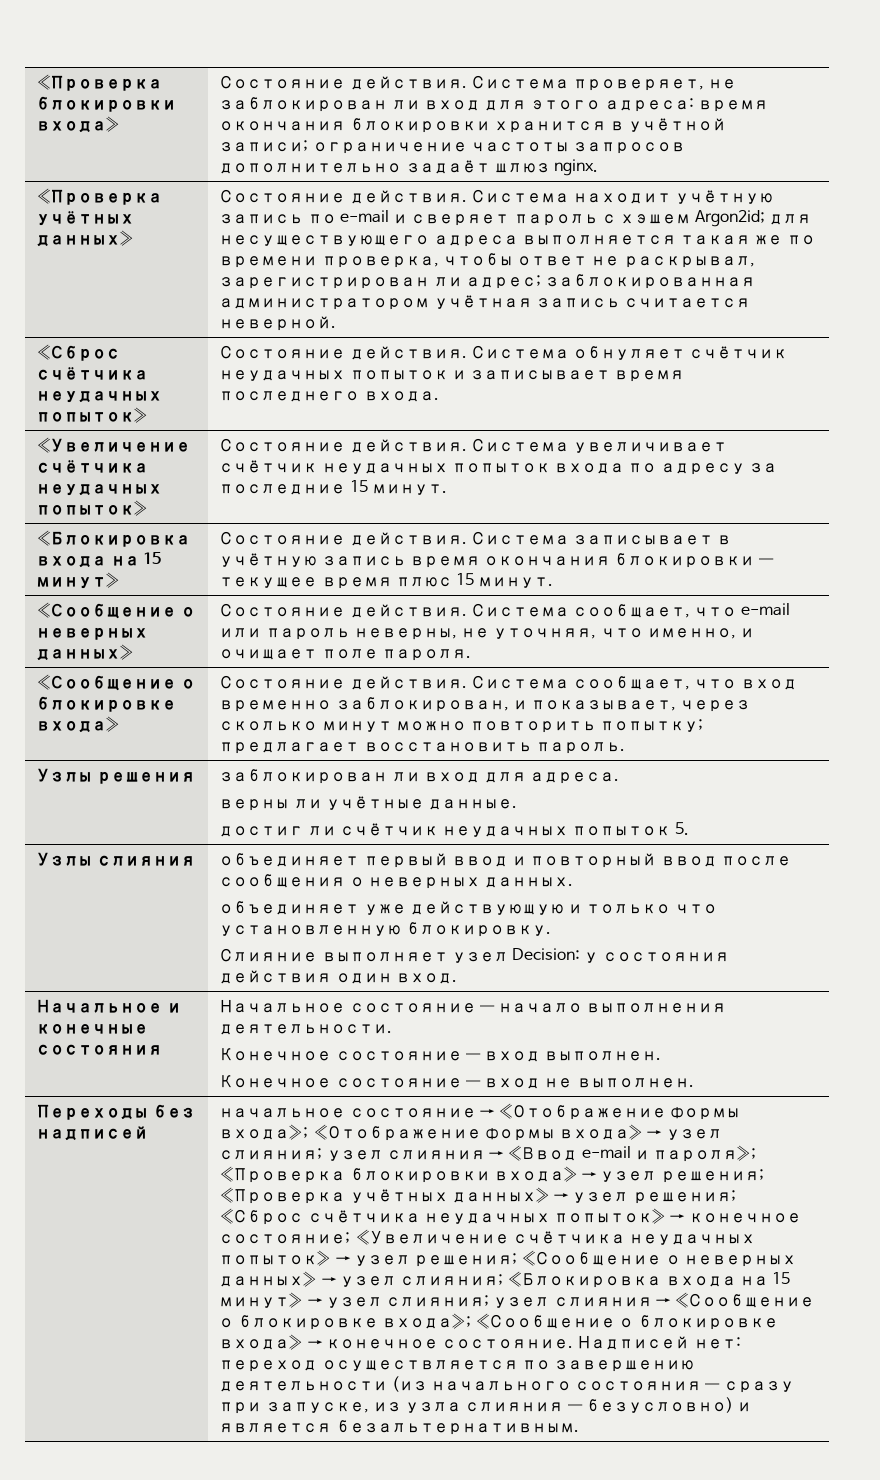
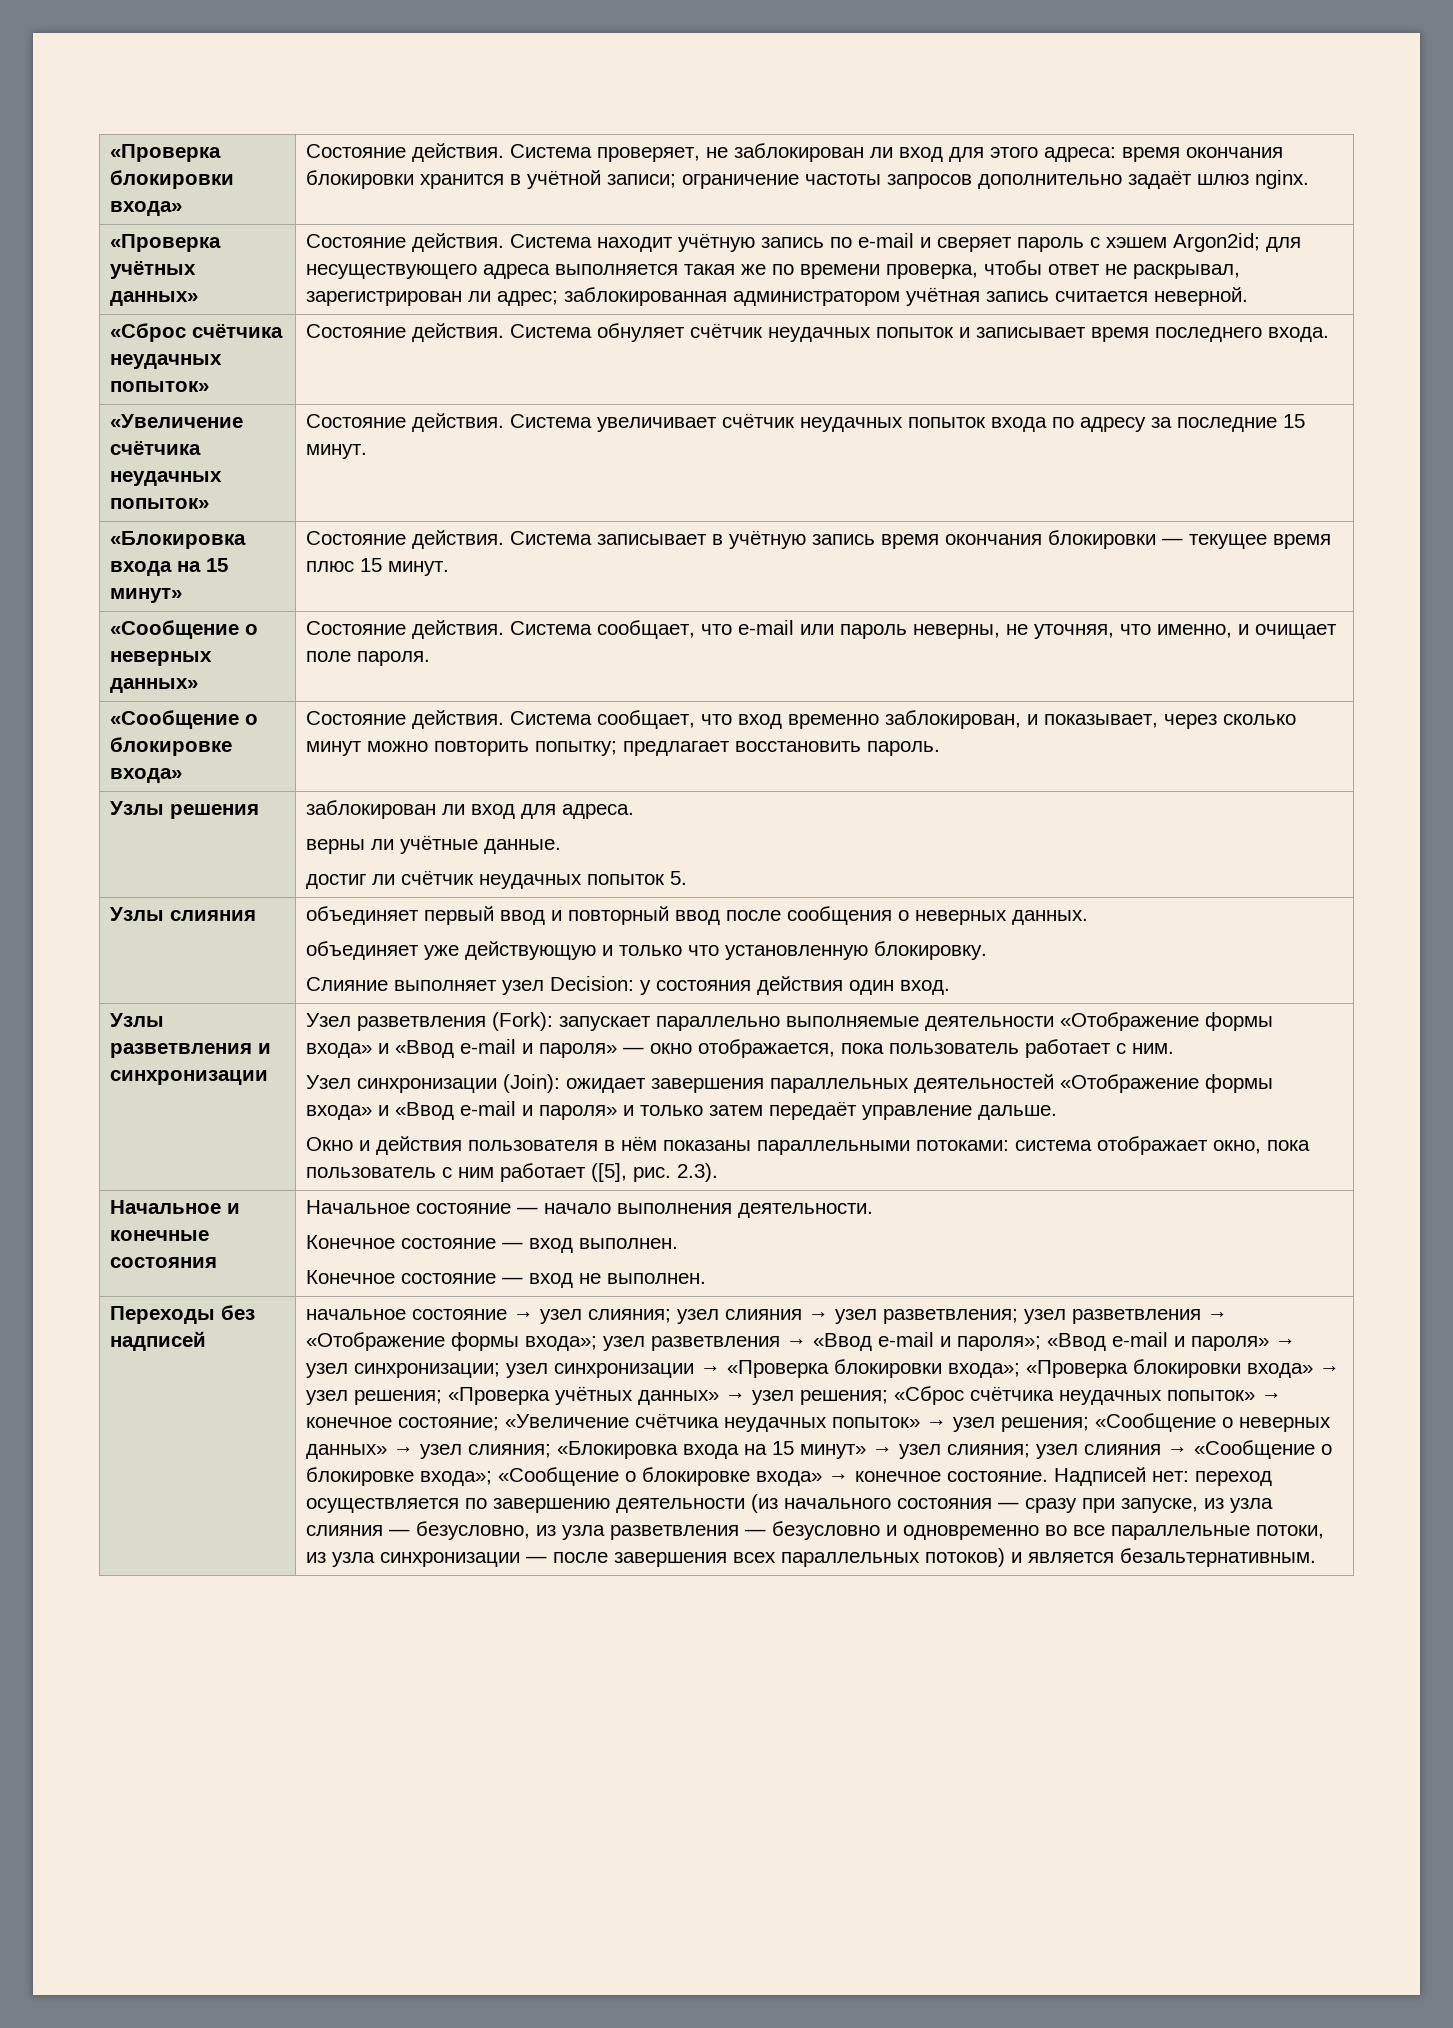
+ Узлы разветвления и синхронизации | Узел разветвления (Fork): запускает параллельно выполняемые деятельности «Отображение формы входа» и «Ввод e-mail и пароля» — окно отображается, пока пользователь работает с ним.
+ Узел синхронизации (Join): ожидает завершения параллельных деятельностей «Отображение формы входа» и «Ввод e-mail и пароля» и только затем передаёт управление дальше.
+ Окно и действия пользователя в нём показаны параллельными потоками: система отображает окно, пока пользователь с ним работает ([5], рис. 2.3).
- начальное состояние → «Отображение формы входа»; «Отображение формы входа» → узел слияния; узел слияния → «Ввод e-mail и пароля»; «Проверка блокировки входа» → узел решения; «Проверка учётных данных» → узел решения; «Сброс счётчика неудачных попыток» → конечное состояние; «Увеличение счётчика неудачных попыток» → узел решения; «Сообщение о неверных данных» → узел слияния; «Блокировка входа на 15 минут» → узел слияния; узел слияния → «Сообщение о блокировке входа»; «Сообщение о блокировке входа» → конечное состояние.
+ начальное состояние → узел слияния; узел слияния → узел разветвления; узел разветвления → «Отображение формы входа»; узел разветвления → «Ввод e-mail и пароля»; «Ввод e-mail и пароля» → узел синхронизации; узел синхронизации → «Проверка блокировки входа»; «Проверка блокировки входа» → узел решения; «Проверка учётных данных» → узел решения; «Сброс счётчика неудачных попыток» → конечное состояние; «Увеличение счётчика неудачных попыток» → узел решения; «Сообщение о неверных данных» → узел слияния; «Блокировка входа на 15 минут» → узел слияния; узел слияния → «Сообщение о блокировке входа»; «Сообщение о блокировке входа» → конечное состояние.
- Надписей нет: переход осуществляется по завершению деятельности (из начального состояния — сразу при запуске, из узла слияния — безусловно) и является безальтернативным.
+ Надписей нет: переход осуществляется по завершению деятельности (из начального состояния — сразу при запуске, из узла слияния — безусловно, из узла разветвления — безусловно и одновременно во все параллельные потоки, из узла синхронизации — после завершения всех параллельных потоков) и является безальтернативным.

